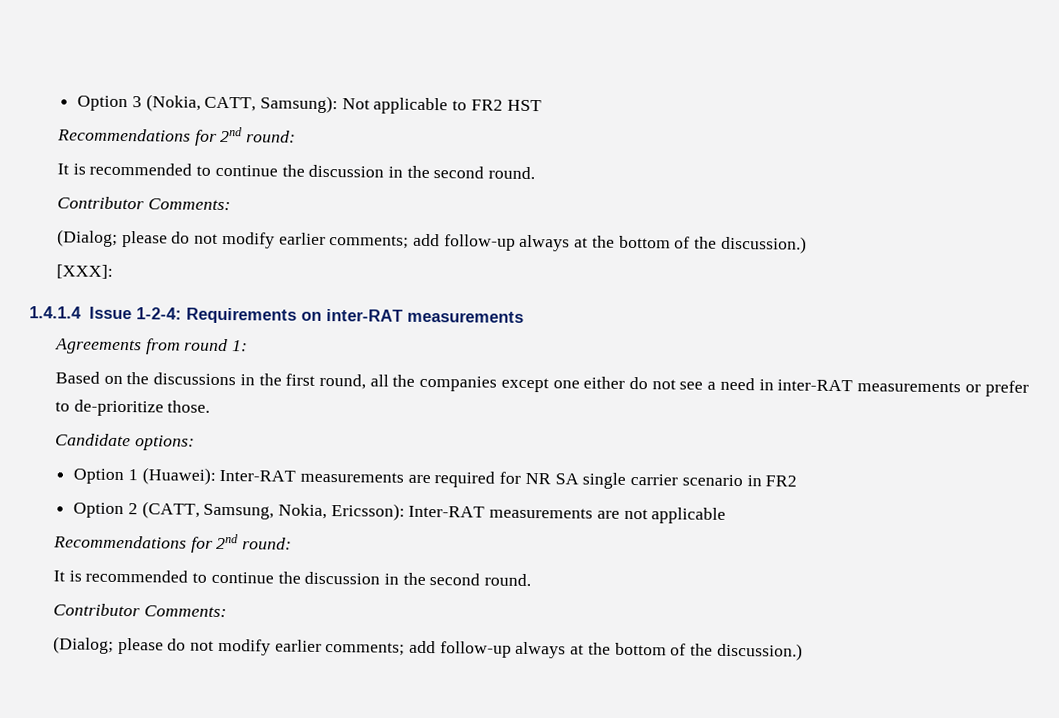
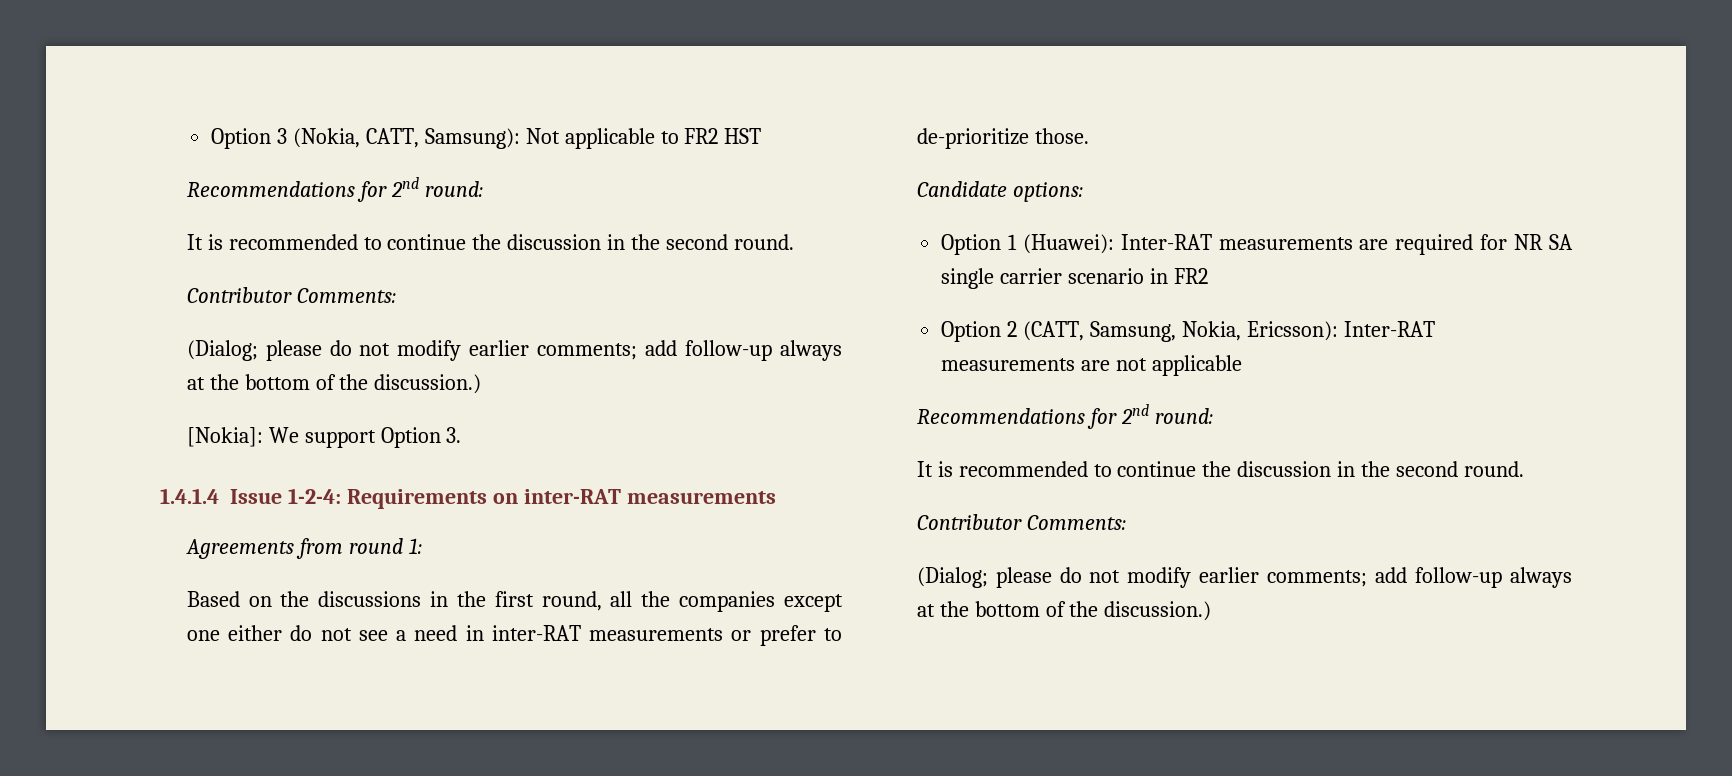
- [XXX]:
+ [Nokia]: We support Option 3.

